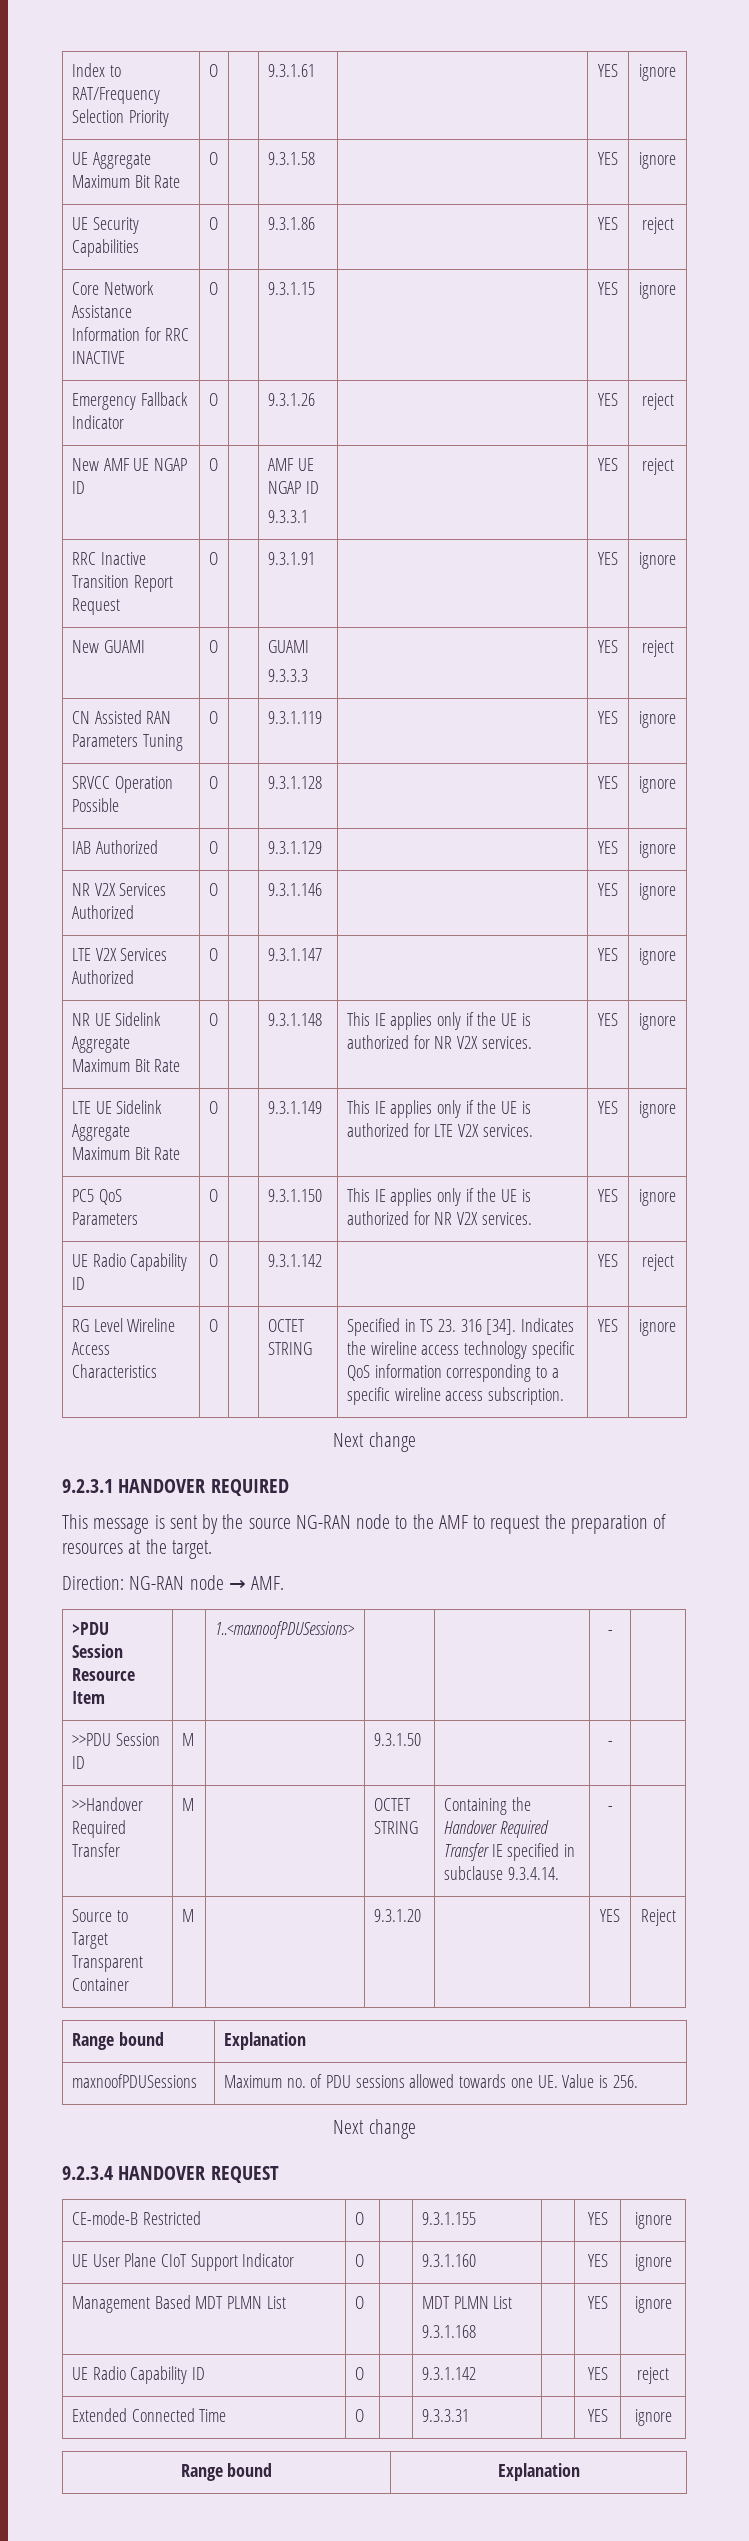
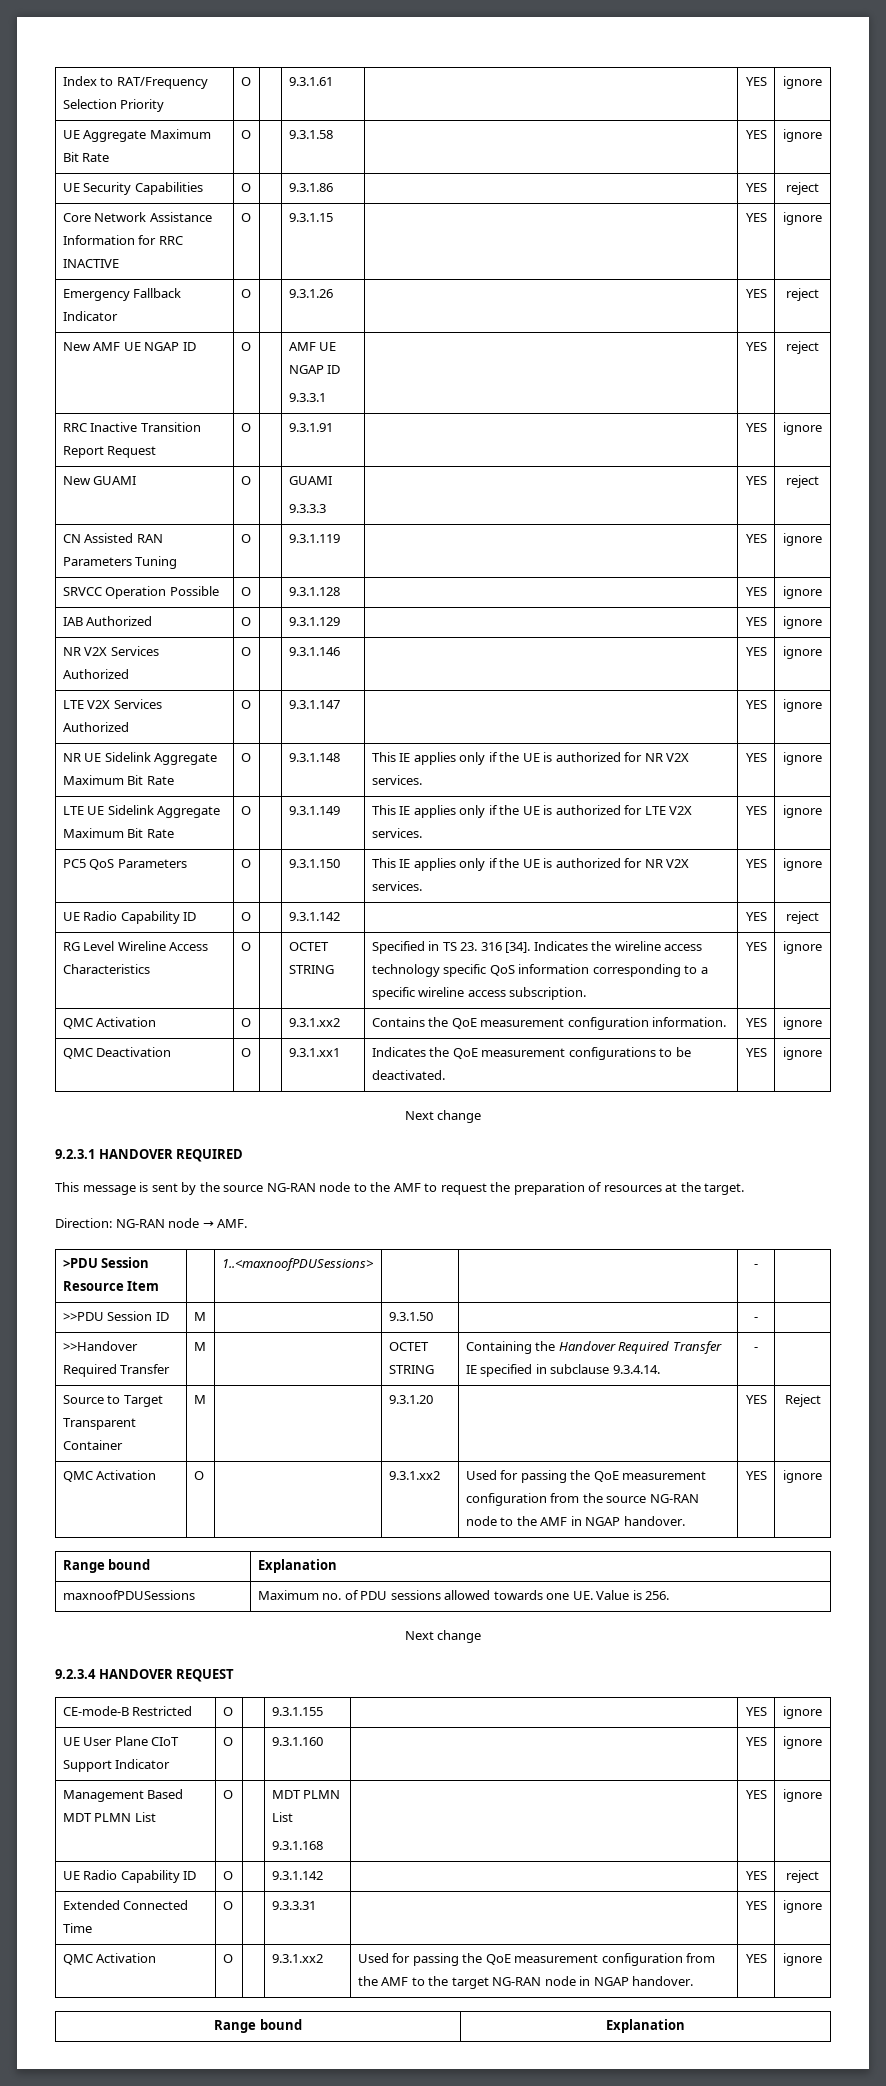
+ QMC Activation | O | | 9.3.1.xx2 | Contains the QoE measurement configuration information. | YES | ignore
+ QMC Deactivation | O | | 9.3.1.xx1 | Indicates the QoE measurement configurations to be deactivated. | YES | ignore
+ QMC Activation | O | | 9.3.1.xx2 | Used for passing the QoE measurement configuration from the source NG-RAN node to the AMF in NGAP handover. | YES | ignore
+ QMC Activation | O | | 9.3.1.xx2 | Used for passing the QoE measurement configuration from the AMF to the target NG-RAN node in NGAP handover. | YES | ignore

